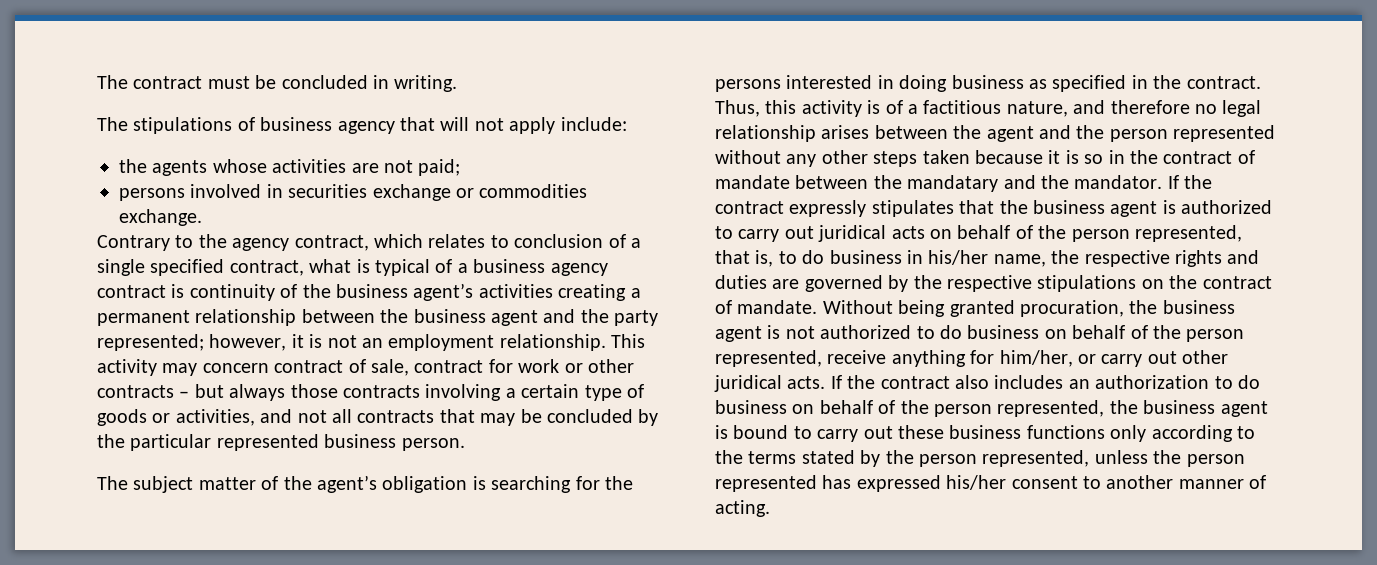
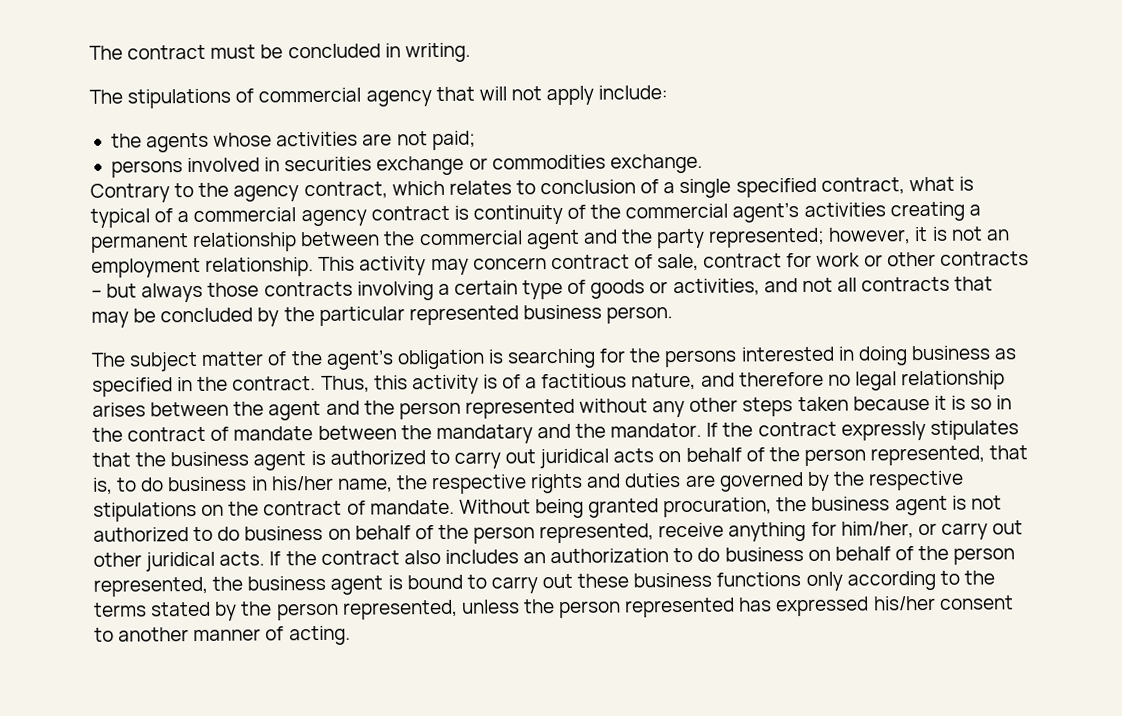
- The stipulations of business agency that will not apply include:
+ The stipulations of commercial agency that will not apply include:
- Contrary to the agency contract, which relates to conclusion of a single specified contract, what is typical of a business agency contract is continuity of the business agent’s activities creating a permanent relationship between the business agent and the party represented; however, it is not an employment relationship.
+ Contrary to the agency contract, which relates to conclusion of a single specified contract, what is typical of a commercial agency contract is continuity of the commercial agent’s activities creating a permanent relationship between the commercial agent and the party represented; however, it is not an employment relationship.

